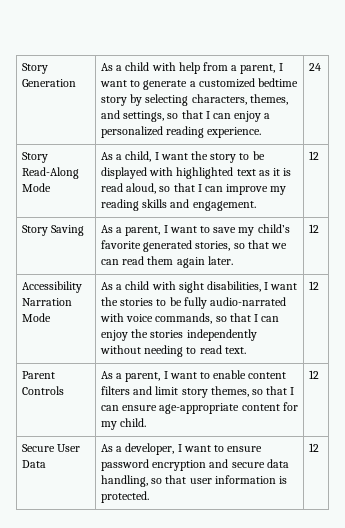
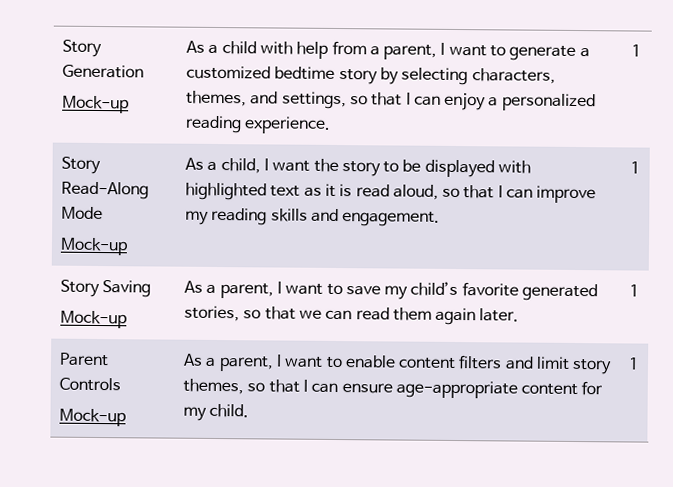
- Story Generation | As a child with help from a parent, I want to generate a customized bedtime story by selecting characters, themes, and settings, so that I can enjoy a personalized reading experience. | 24
+ Story Generation
+ Mock-up | As a child with help from a parent, I want to generate a customized bedtime story by selecting characters, themes, and settings, so that I can enjoy a personalized reading experience. | 1
- Story Read-Along Mode | As a child, I want the story to be displayed with highlighted text as it is read aloud, so that I can improve my reading skills and engagement. | 12
+ Story Read-Along Mode
+ Mock-up | As a child, I want the story to be displayed with highlighted text as it is read aloud, so that I can improve my reading skills and engagement. | 1
- Story Saving | As a parent, I want to save my child’s favorite generated stories, so that we can read them again later. | 12
- Accessibility Narration Mode | As a child with sight disabilities, I want the stories to be fully audio-narrated with voice commands, so that I can enjoy the stories independently without needing to read text. | 12
+ Story Saving
+ Mock-up | As a parent, I want to save my child’s favorite generated stories, so that we can read them again later. | 1
- Parent Controls | As a parent, I want to enable content filters and limit story themes, so that I can ensure age-appropriate content for my child. | 12
- Secure User Data | As a developer, I want to ensure password encryption and secure data handling, so that user information is protected. | 12
+ Parent Controls
+ Mock-up | As a parent, I want to enable content filters and limit story themes, so that I can ensure age-appropriate content for my child. | 1

